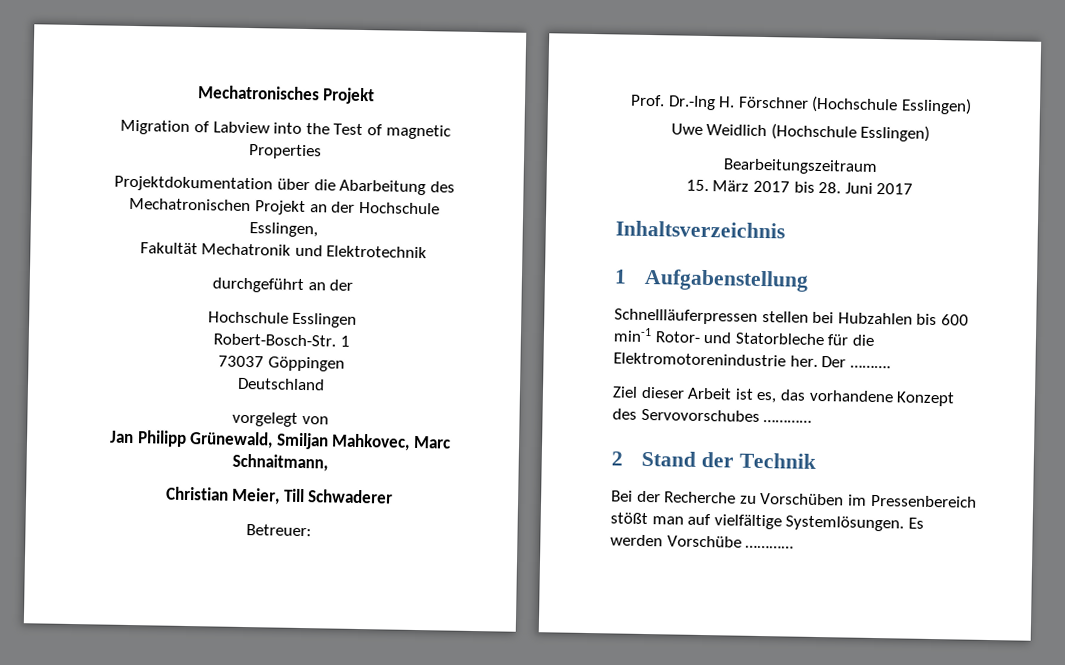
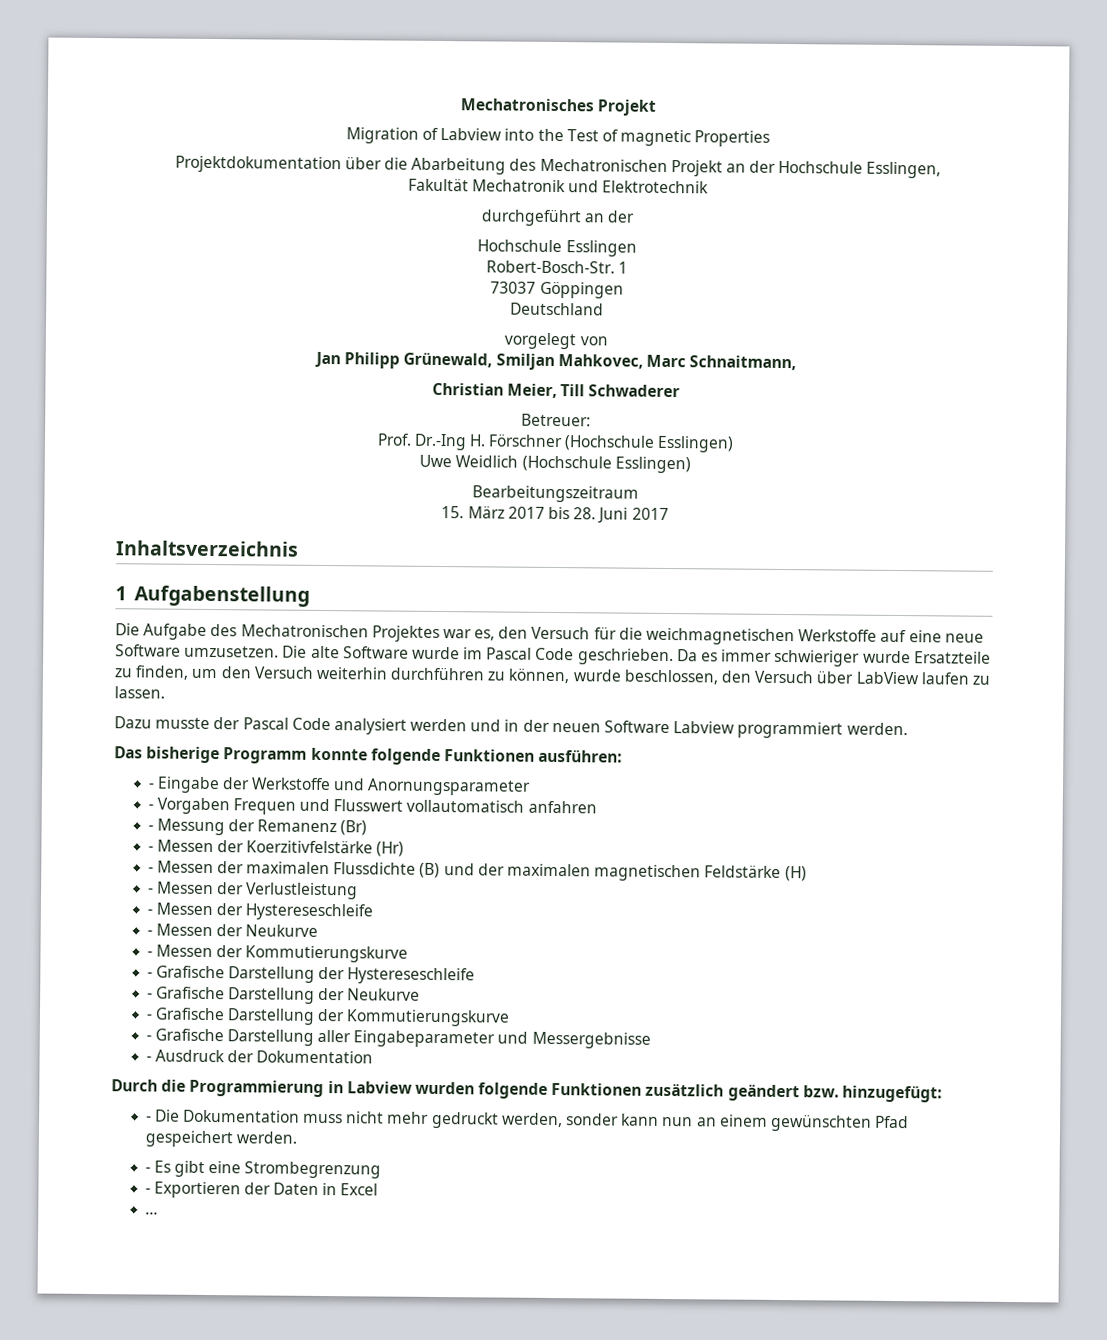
- Schnellläuferpressen stellen bei Hubzahlen bis 600 min-1 Rotor- und Statorbleche für die Elektromotorenindustrie her. Der ……….
- Ziel dieser Arbeit ist es, das vorhandene Konzept des Servovorschubes …………
- 2 Stand der Technik
- Bei der Recherche zu Vorschüben im Pressenbereich stößt man auf vielfältige Systemlösungen. Es werden Vorschübe …………
+ Die Aufgabe des Mechatronischen Projektes war es, den Versuch für die weichmagnetischen Werkstoffe auf eine neue Software umzusetzen. Die alte Software wurde im Pascal Code geschrieben. Da es immer schwieriger wurde Ersatzteile zu finden, um den Versuch weiterhin durchführen zu können, wurde beschlossen, den Versuch über LabView laufen zu lassen.
+ Dazu musste der Pascal Code analysiert werden und in der neuen Software Labview programmiert werden.
+ Das bisherige Programm konnte folgende Funktionen ausführen:
+ - Eingabe der Werkstoffe und Anornungsparameter
+ - Vorgaben Frequen und Flusswert vollautomatisch anfahren
+ - Messung der Remanenz (Br)
+ - Messen der Koerzitivfelstärke (Hr)
+ - Messen der maximalen Flussdichte (B) und der maximalen magnetischen Feldstärke (H)
+ - Messen der Verlustleistung
+ - Messen der Hystereseschleife
+ - Messen der Neukurve
+ - Messen der Kommutierungskurve
+ - Grafische Darstellung der Hystereseschleife
+ - Grafische Darstellung der Neukurve
+ - Grafische Darstellung der Kommutierungskurve
+ - Grafische Darstellung aller Eingabeparameter und Messergebnisse
+ - Ausdruck der Dokumentation
+ Durch die Programmierung in Labview wurden folgende Funktionen zusätzlich geändert bzw. hinzugefügt:
+ - Die Dokumentation muss nicht mehr gedruckt werden, sonder kann nun an einem gewünschten Pfad gespeichert werden.
+ - Es gibt eine Strombegrenzung
+ - Exportieren der Daten in Excel
+ …

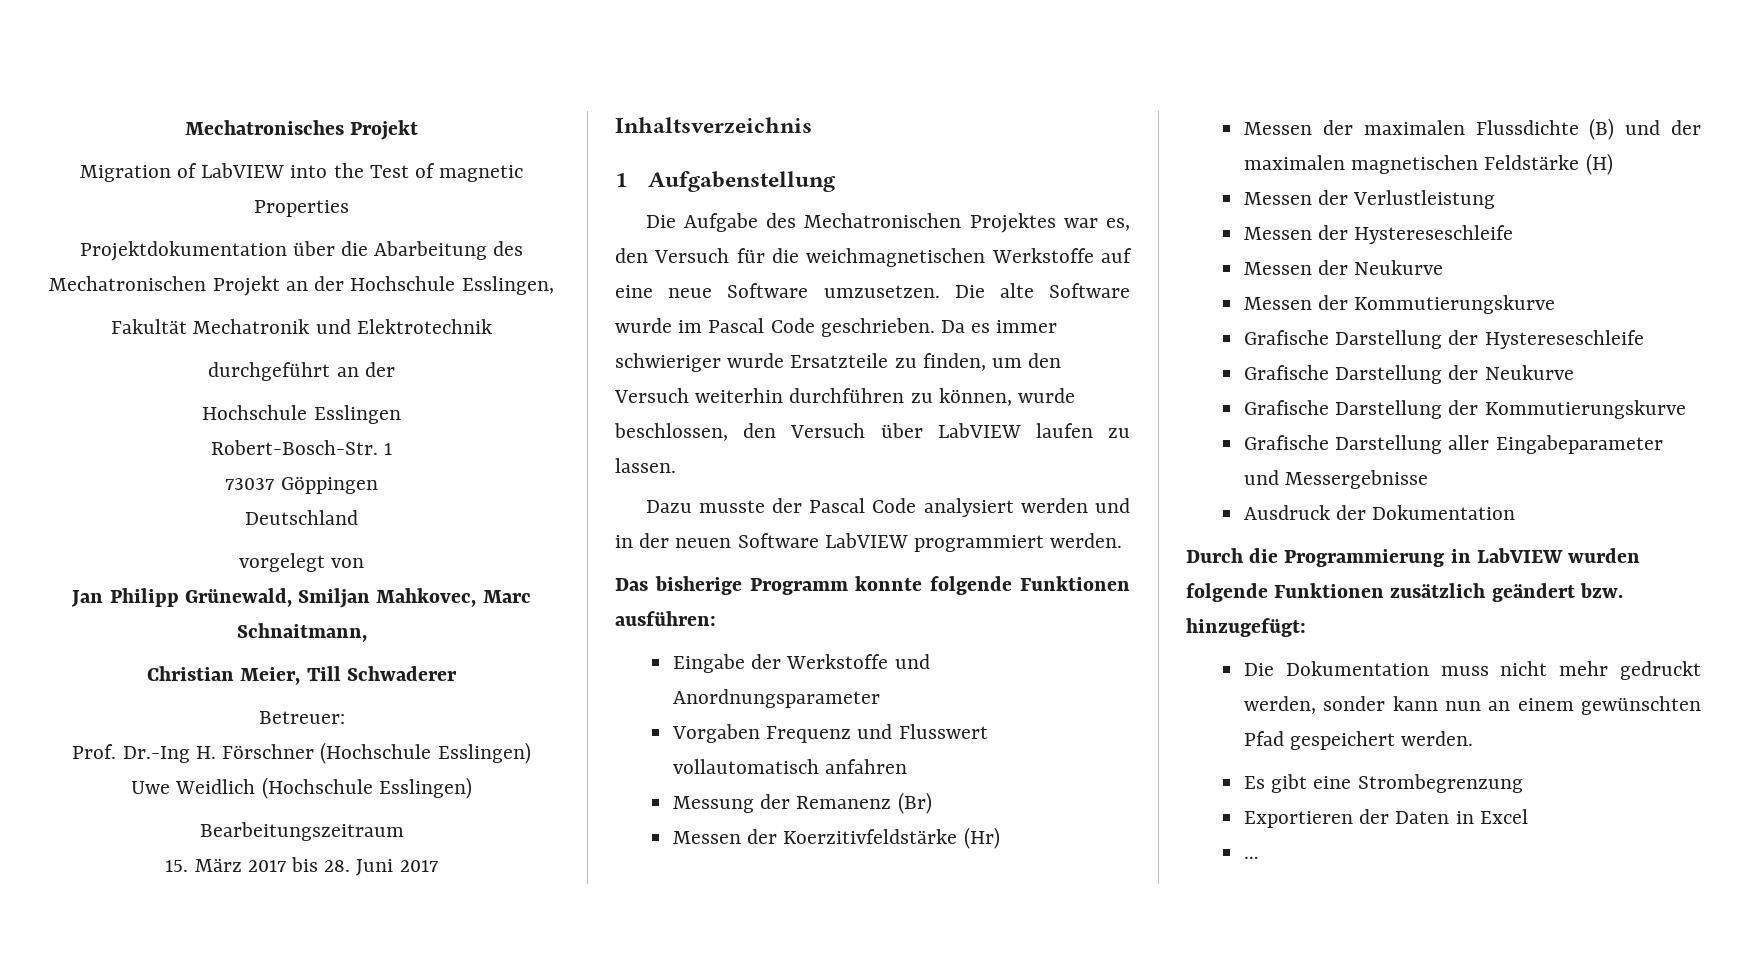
- Migration of Labview into the Test of magnetic Properties
+ Migration of LabVIEW into the Test of magnetic Properties
- Da es immer schwieriger wurde Ersatzteile zu finden, um den Versuch weiterhin durchführen zu können, wurde beschlossen, den Versuch über LabView laufen zu lassen.
+ Da es immer schwieriger wurde Ersatzteile zu finden, um den Versuch weiterhin durchführen zu können, wurde beschlossen, den Versuch über LabVIEW laufen zu lassen.
- Dazu musste der Pascal Code analysiert werden und in der neuen Software Labview programmiert werden.
+ Dazu musste der Pascal Code analysiert werden und in der neuen Software LabVIEW programmiert werden.
- - Eingabe der Werkstoffe und Anornungsparameter
- - Vorgaben Frequen und Flusswert vollautomatisch anfahren
+ Eingabe der Werkstoffe und Anordnungsparameter
+ Vorgaben Frequenz und Flusswert vollautomatisch anfahren
- - Messung der Remanenz (Br)
+ Messung der Remanenz (Br)
- - Messen der Koerzitivfelstärke (Hr)
+ Messen der Koerzitivfeldstärke (Hr)
- - Messen der maximalen Flussdichte (B) und der maximalen magnetischen Feldstärke (H)
+ Messen der maximalen Flussdichte (B) und der maximalen magnetischen Feldstärke (H)
- - Messen der Verlustleistung
+ Messen der Verlustleistung
- - Messen der Hystereseschleife
+ Messen der Hystereseschleife
- - Messen der Neukurve
+ Messen der Neukurve
- - Messen der Kommutierungskurve
+ Messen der Kommutierungskurve
- - Grafische Darstellung der Hystereseschleife
+ Grafische Darstellung der Hystereseschleife
- - Grafische Darstellung der Neukurve
+ Grafische Darstellung der Neukurve
- - Grafische Darstellung der Kommutierungskurve
+ Grafische Darstellung der Kommutierungskurve
- - Grafische Darstellung aller Eingabeparameter und Messergebnisse
+ Grafische Darstellung aller Eingabeparameter und Messergebnisse
- - Ausdruck der Dokumentation
+ Ausdruck der Dokumentation
- Durch die Programmierung in Labview wurden folgende Funktionen zusätzlich geändert bzw. hinzugefügt:
+ Durch die Programmierung in LabVIEW wurden folgende Funktionen zusätzlich geändert bzw. hinzugefügt:
- - Die Dokumentation muss nicht mehr gedruckt werden, sonder kann nun an einem gewünschten Pfad gespeichert werden.
+ Die Dokumentation muss nicht mehr gedruckt werden, sonder kann nun an einem gewünschten Pfad gespeichert werden.
- - Es gibt eine Strombegrenzung
+ Es gibt eine Strombegrenzung
- - Exportieren der Daten in Excel
+ Exportieren der Daten in Excel

